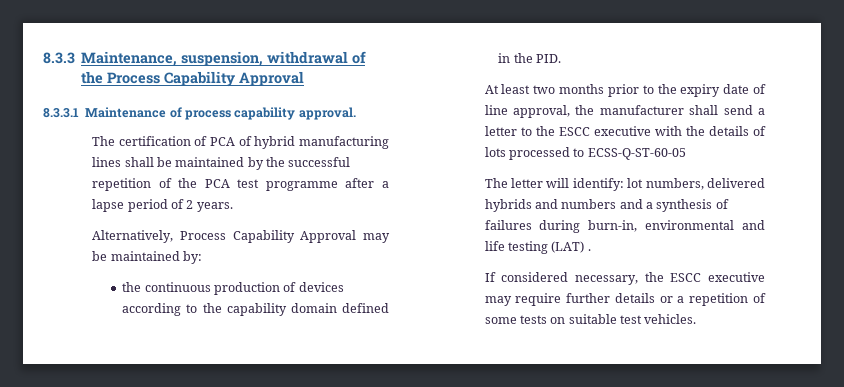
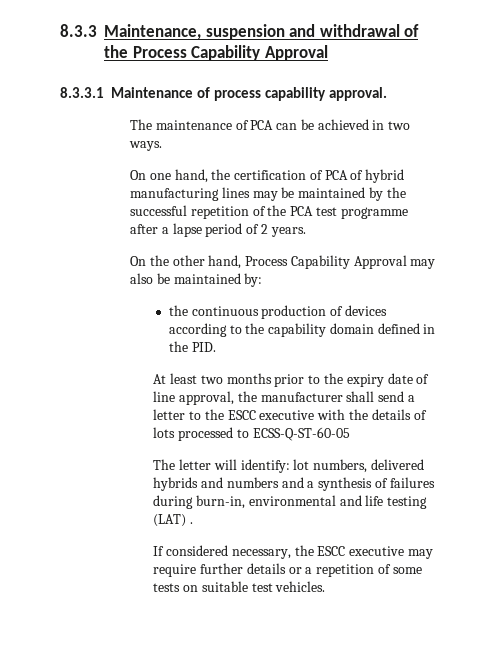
- 8.3.3 Maintenance, suspension, withdrawal of the Process Capability Approval
+ 8.3.3 Maintenance, suspension and withdrawal of the Process Capability Approval
- The certification of PCA of hybrid manufacturing lines shall be maintained by the successful repetition of the PCA test programme after a lapse period of 2 years.
+ The maintenance of PCA can be achieved in two ways.
+ On one hand, the certification of PCA of hybrid manufacturing lines may be maintained by the successful repetition of the PCA test programme after a lapse period of 2 years.
- Alternatively, Process Capability Approval may be maintained by:
+ On the other hand, Process Capability Approval may also be maintained by:

